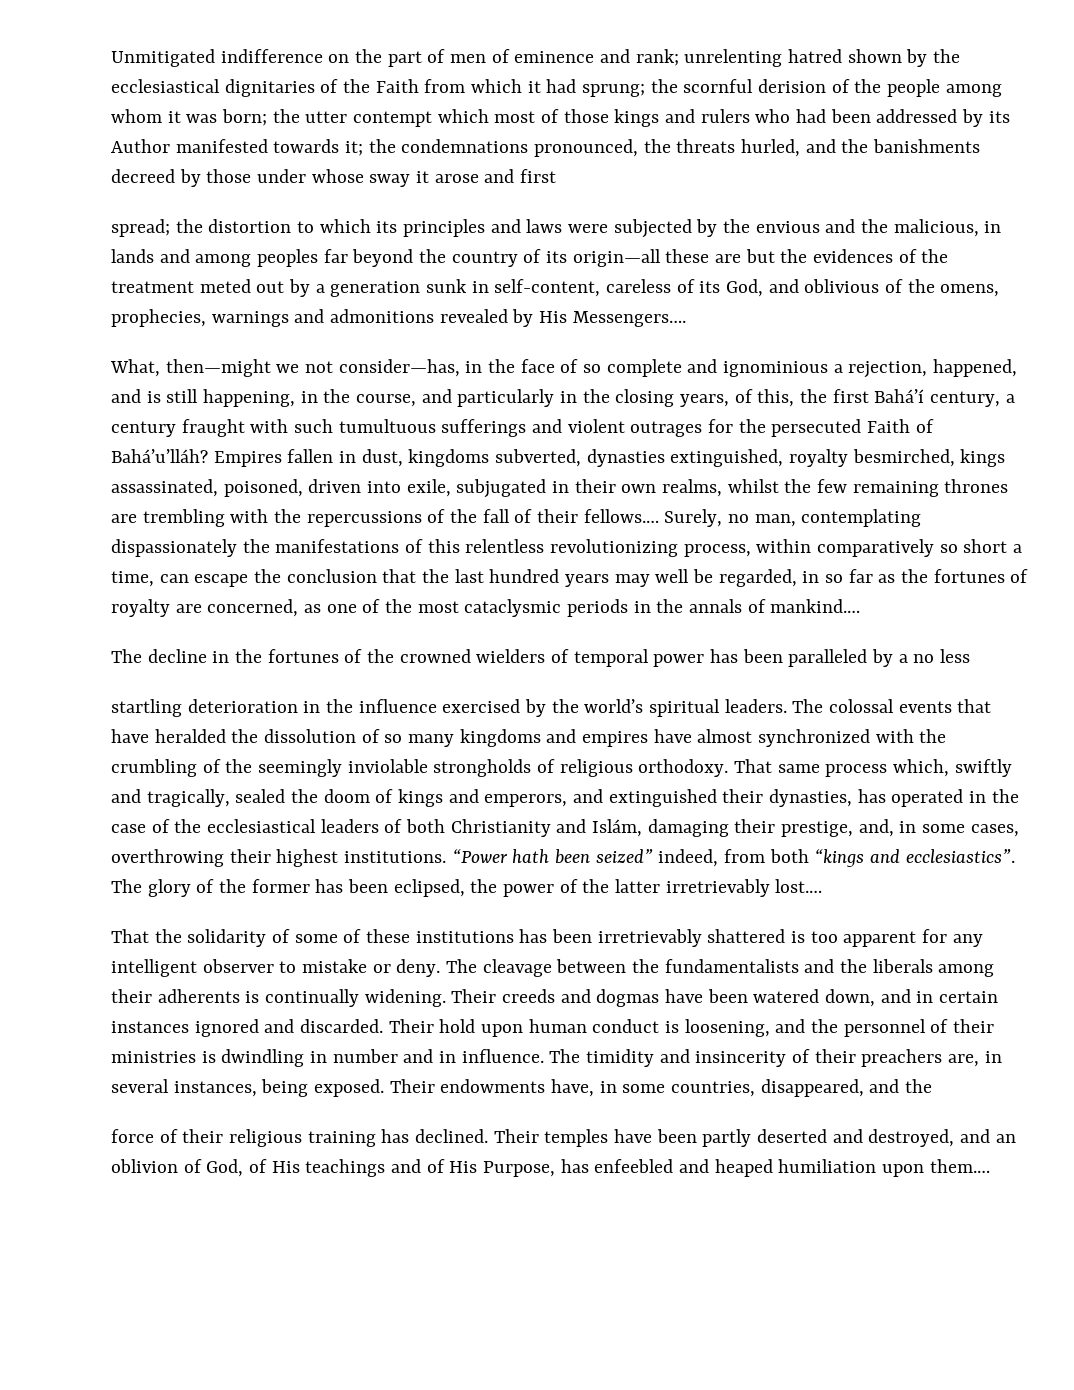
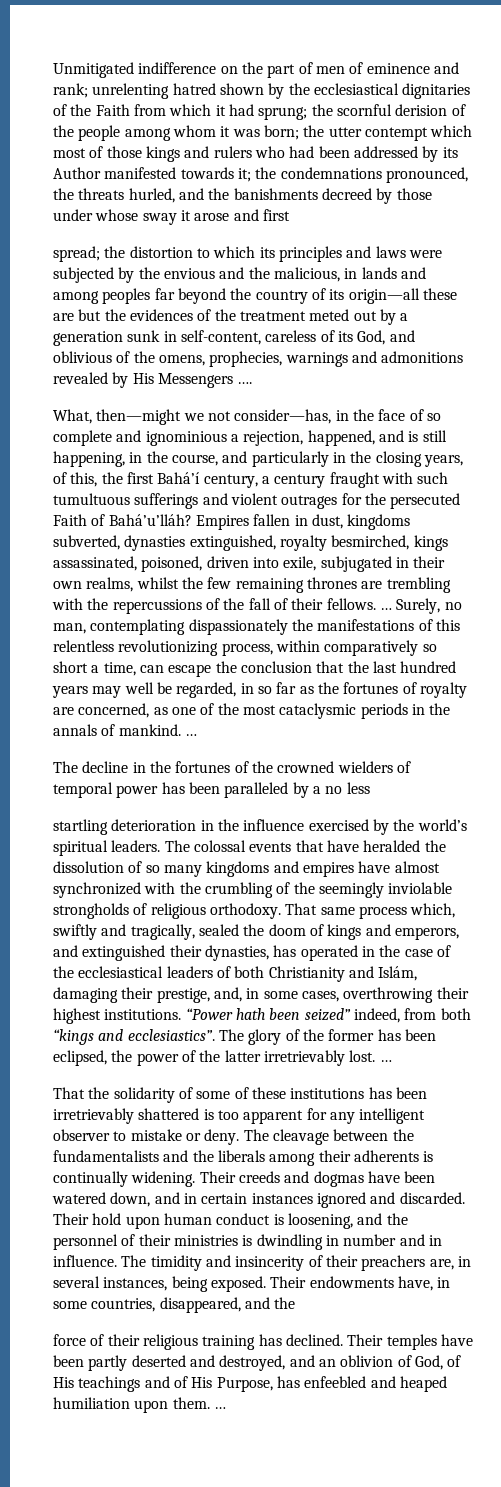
- the distortion to which its principles and laws were subjected by the envious and the malicious, in lands and among peoples far beyond the country of its origin—all these are but the evidences of the treatment meted out by a generation sunk in self-content, careless of its God, and oblivious of the omens, prophecies, warnings and admonitions revealed by His Messengers….
+ the distortion to which its principles and laws were subjected by the envious and the malicious, in lands and among peoples far beyond the country of its origin—all these are but the evidences of the treatment meted out by a generation sunk in self-content, careless of its God, and oblivious of the omens, prophecies, warnings and admonitions revealed by His Messengers ….
- Empires fallen in dust, kingdoms subverted, dynasties extinguished, royalty besmirched, kings assassinated, poisoned, driven into exile, subjugated in their own realms, whilst the few remaining thrones are trembling with the repercussions of the fall of their fellows.…
+ Empires fallen in dust, kingdoms subverted, dynasties extinguished, royalty besmirched, kings assassinated, poisoned, driven into exile, subjugated in their own realms, whilst the few remaining thrones are trembling with the repercussions of the fall of their fellows. …
- Surely, no man, contemplating dispassionately the manifestations of this relentless revolutionizing process, within comparatively so short a time, can escape the conclusion that the last hundred years may well be regarded, in so far as the fortunes of royalty are concerned, as one of the most cataclysmic periods in the annals of mankind.…
+ Surely, no man, contemplating dispassionately the manifestations of this relentless revolutionizing process, within comparatively so short a time, can escape the conclusion that the last hundred years may well be regarded, in so far as the fortunes of royalty are concerned, as one of the most cataclysmic periods in the annals of mankind. …
- The glory of the former has been eclipsed, the power of the latter irretrievably lost.…
+ The glory of the former has been eclipsed, the power of the latter irretrievably lost. …
- Their temples have been partly deserted and destroyed, and an oblivion of God, of His teachings and of His Purpose, has enfeebled and heaped humiliation upon them.…
+ Their temples have been partly deserted and destroyed, and an oblivion of God, of His teachings and of His Purpose, has enfeebled and heaped humiliation upon them. …

